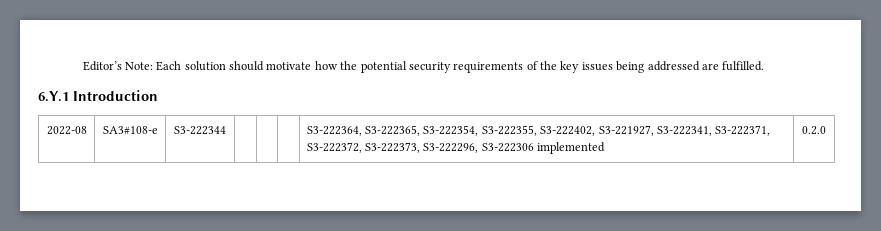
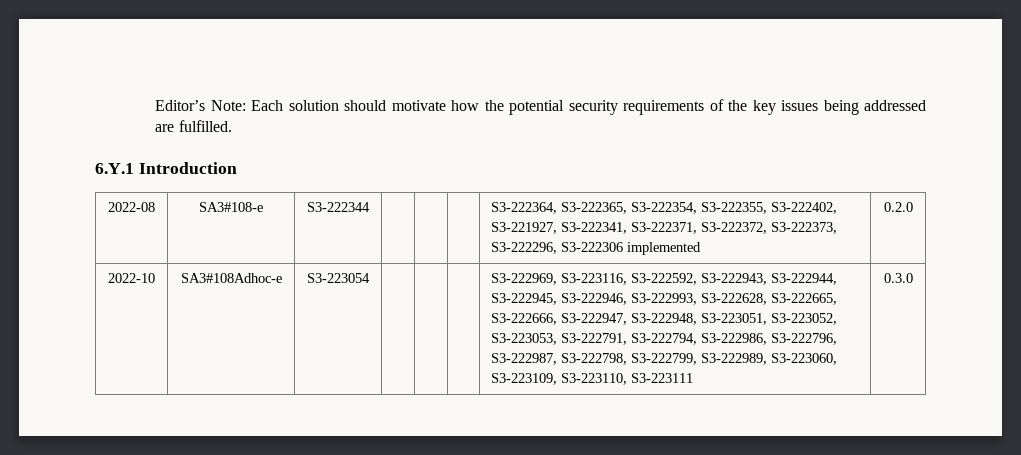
+ 2022-10 | SA3#108Adhoc-e | S3-223054 | | | | S3-222969, S3-223116, S3-222592, S3-222943, S3-222944, S3-222945, S3-222946, S3-222993, S3-222628, S3-222665, S3-222666, S3-222947, S3-222948, S3-223051, S3-223052, S3-223053, S3-222791, S3-222794, S3-222986, S3-222796, S3-222987, S3-222798, S3-222799, S3-222989, S3-223060, S3-223109, S3-223110, S3-223111 | 0.3.0

